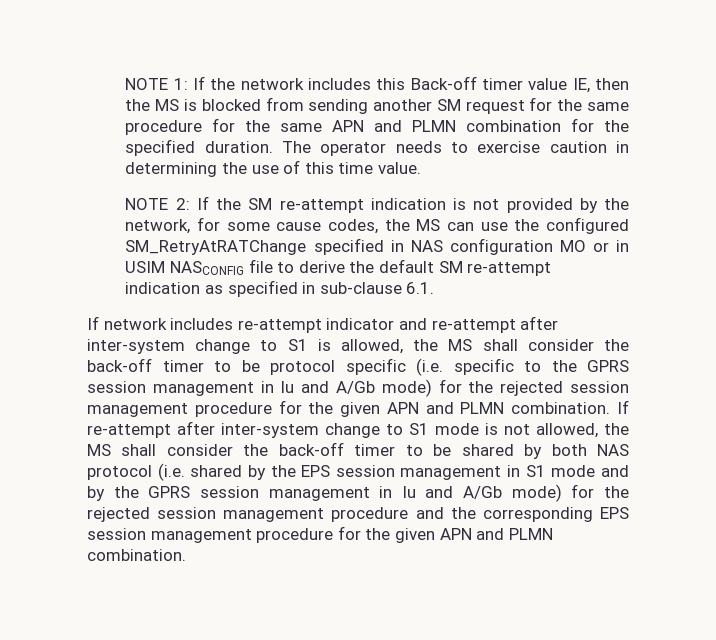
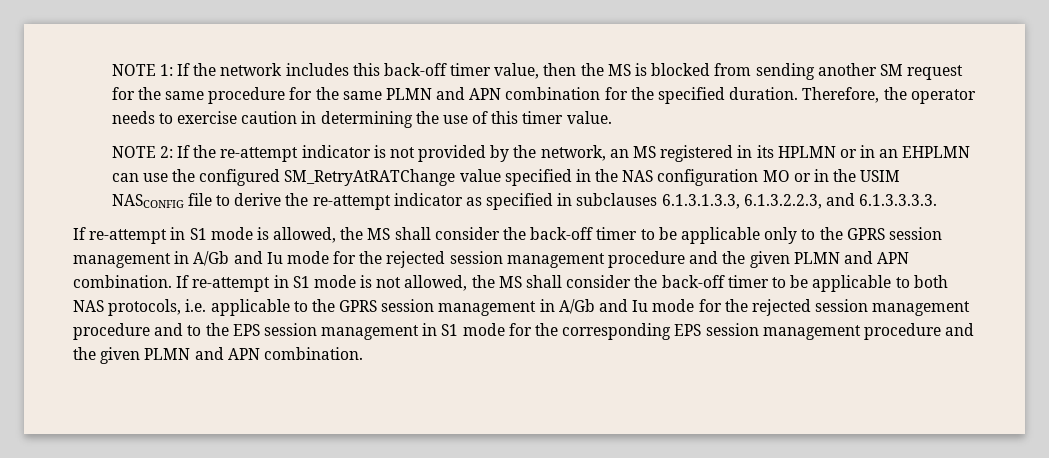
- NOTE 1: If the network includes this Back-off timer value IE, then the MS is blocked from sending another SM request for the same procedure for the same APN and PLMN combination for the specified duration.
+ NOTE 1: If the network includes this back-off timer value, then the MS is blocked from sending another SM request for the same procedure for the same PLMN and APN combination for the specified duration.
- The operator needs to exercise caution in determining the use of this time value.
+ Therefore, the operator needs to exercise caution in determining the use of this timer value.
- If the SM re-attempt indication is not provided by the network, for some cause codes, the MS can use the configured SM_RetryAtRATChange specified in NAS configuration MO or in USIM NASCONFIG file to derive the default SM re-attempt indication as specified in sub-clause 6.1.
- If network includes re-attempt indicator and re-attempt after inter-system change to S1 is allowed, the MS shall consider the back-off timer to be protocol specific (i.e. specific to the GPRS session management in Iu and A/Gb mode) for the rejected session management procedure for the given APN and PLMN combination. If re-attempt after inter-system change to S1 mode is not allowed, the MS shall consider the back-off timer to be shared by both NAS protocol (i.e. shared by the EPS session management in S1 mode and by the GPRS session management in Iu and A/Gb mode) for the rejected session management procedure and the corresponding EPS session management procedure for the given APN and PLMN combination.
+ If the re-attempt indicator is not provided by the network, an MS registered in its HPLMN or in an EHPLMN can use the configured SM_RetryAtRATChange value specified in the NAS configuration MO or in the USIM NASCONFIG file to derive the re-attempt indicator as specified in subclauses 6.1.3.1.3.3, 6.1.3.2.2.3, and 6.1.3.3.3.3.
+ If re-attempt in S1 mode is allowed, the MS shall consider the back-off timer to be applicable only to the GPRS session management in A/Gb and Iu mode for the rejected session management procedure and the given PLMN and APN combination. If re-attempt in S1 mode is not allowed, the MS shall consider the back-off timer to be applicable to both NAS protocols, i.e. applicable to the GPRS session management in A/Gb and Iu mode for the rejected session management procedure and to the EPS session management in S1 mode for the corresponding EPS session management procedure and the given PLMN and APN combination.

